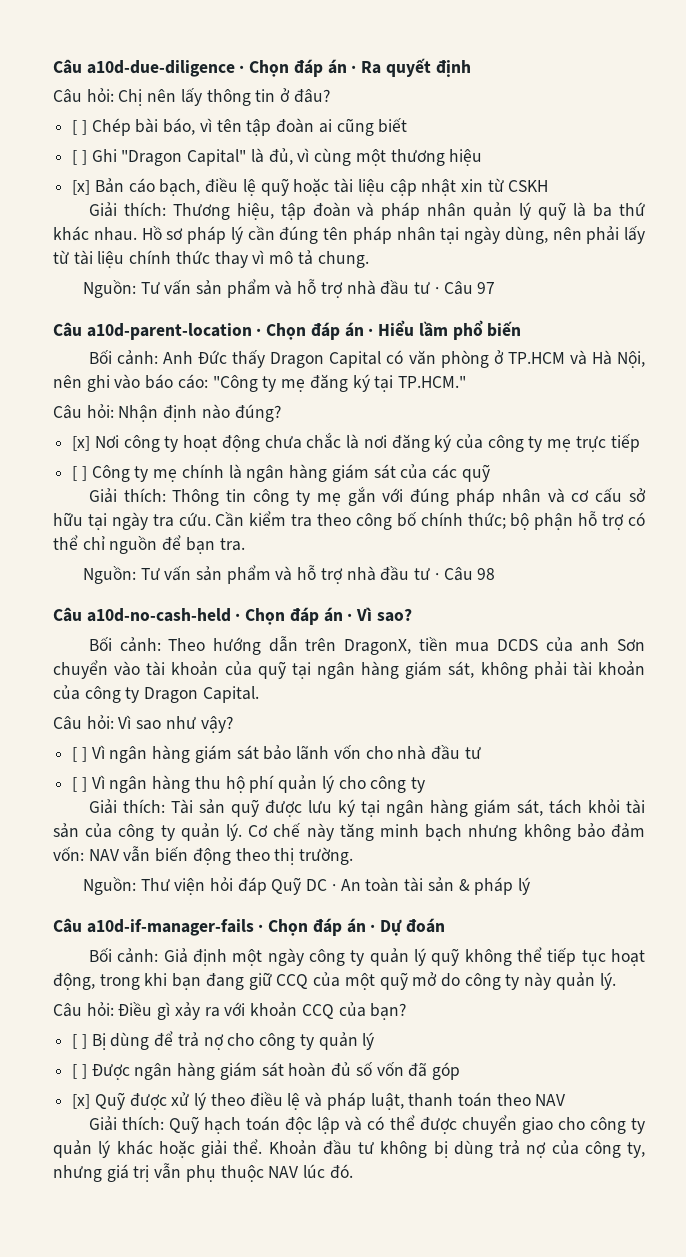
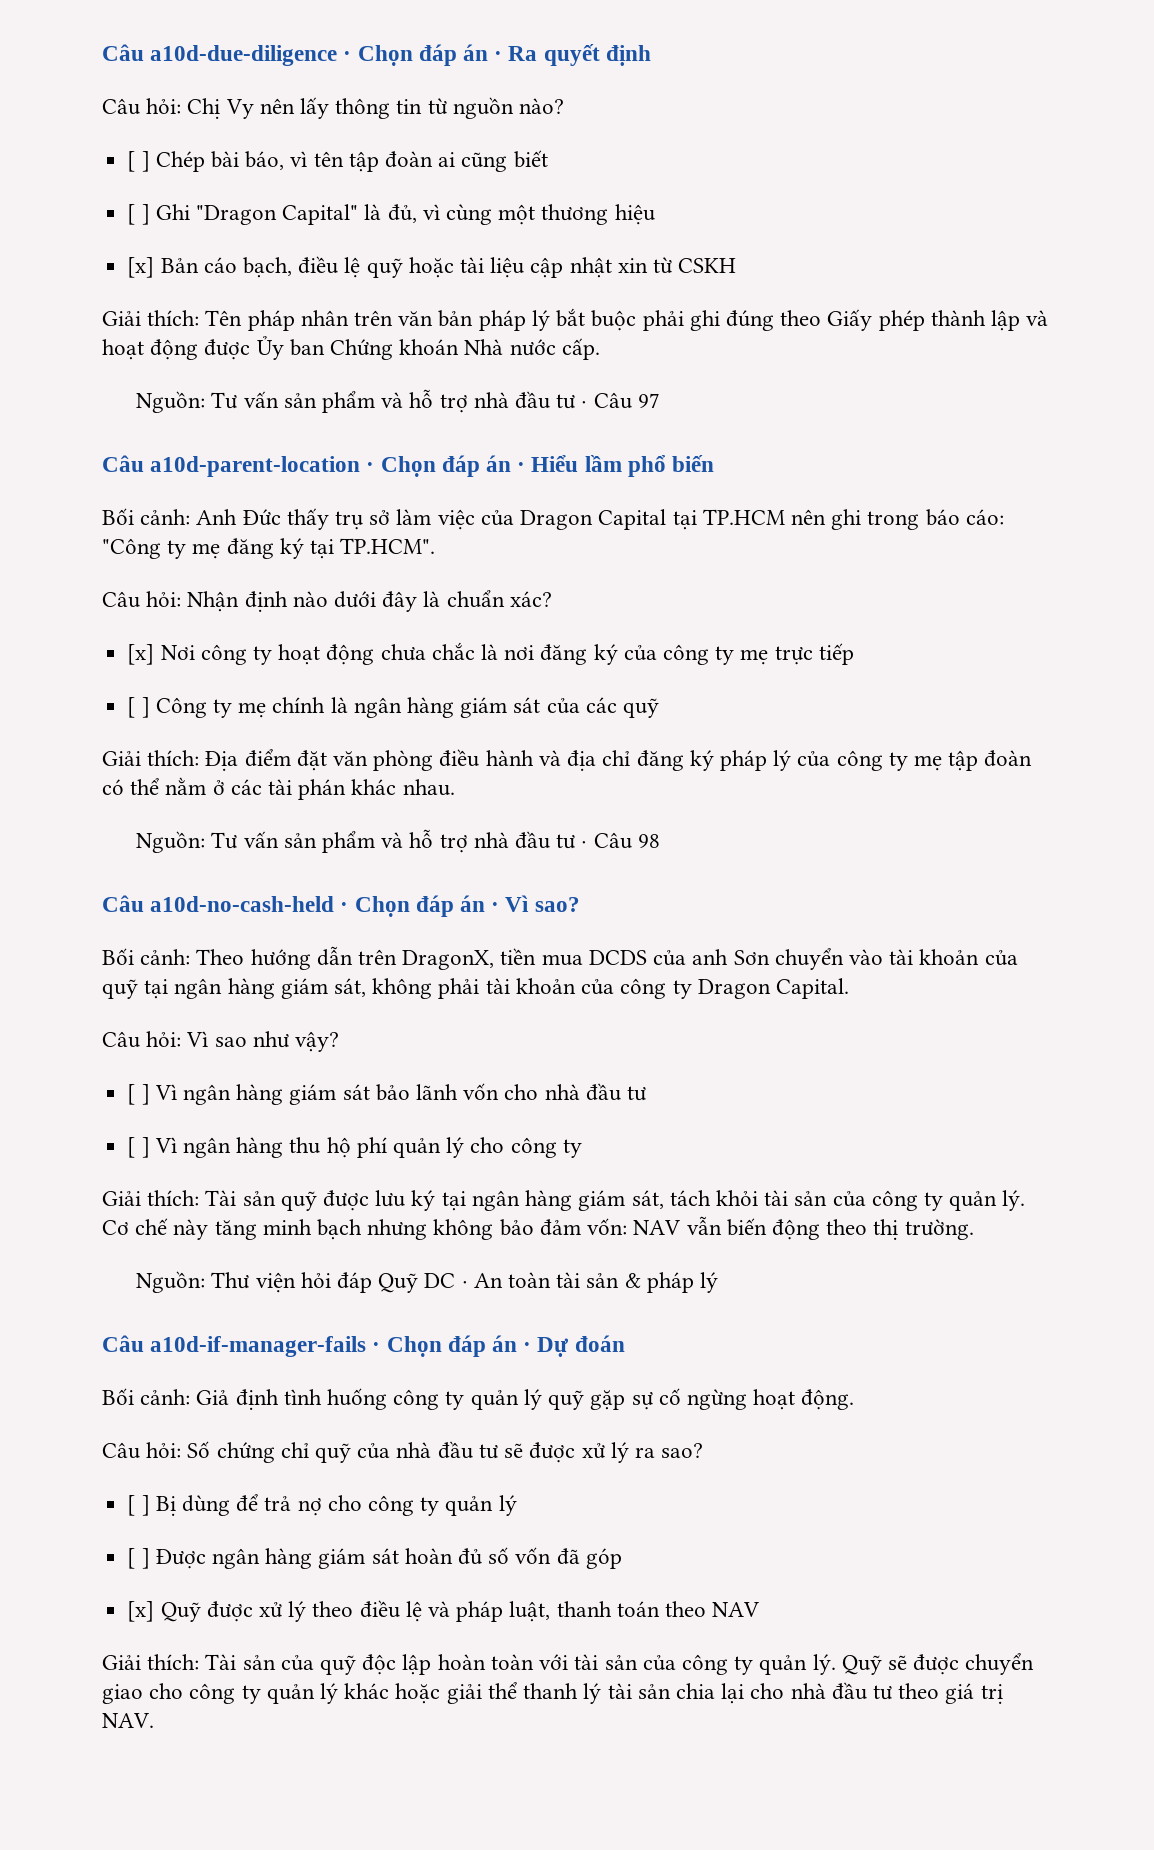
- Câu hỏi: Chị nên lấy thông tin ở đâu?
+ Câu hỏi: Chị Vy nên lấy thông tin từ nguồn nào?
- Giải thích: Thương hiệu, tập đoàn và pháp nhân quản lý quỹ là ba thứ khác nhau. Hồ sơ pháp lý cần đúng tên pháp nhân tại ngày dùng, nên phải lấy từ tài liệu chính thức thay vì mô tả chung.
+ Giải thích: Tên pháp nhân trên văn bản pháp lý bắt buộc phải ghi đúng theo Giấy phép thành lập và hoạt động được Ủy ban Chứng khoán Nhà nước cấp.
- Bối cảnh: Anh Đức thấy Dragon Capital có văn phòng ở TP.HCM và Hà Nội, nên ghi vào báo cáo: "Công ty mẹ đăng ký tại TP.HCM."
+ Bối cảnh: Anh Đức thấy trụ sở làm việc của Dragon Capital tại TP.HCM nên ghi trong báo cáo: "Công ty mẹ đăng ký tại TP.HCM".
- Câu hỏi: Nhận định nào đúng?
+ Câu hỏi: Nhận định nào dưới đây là chuẩn xác?
- Giải thích: Thông tin công ty mẹ gắn với đúng pháp nhân và cơ cấu sở hữu tại ngày tra cứu. Cần kiểm tra theo công bố chính thức; bộ phận hỗ trợ có thể chỉ nguồn để bạn tra.
+ Giải thích: Địa điểm đặt văn phòng điều hành và địa chỉ đăng ký pháp lý của công ty mẹ tập đoàn có thể nằm ở các tài phán khác nhau.
- Bối cảnh: Giả định một ngày công ty quản lý quỹ không thể tiếp tục hoạt động, trong khi bạn đang giữ CCQ của một quỹ mở do công ty này quản lý.
- Câu hỏi: Điều gì xảy ra với khoản CCQ của bạn?
+ Bối cảnh: Giả định tình huống công ty quản lý quỹ gặp sự cố ngừng hoạt động.
+ Câu hỏi: Số chứng chỉ quỹ của nhà đầu tư sẽ được xử lý ra sao?
- Giải thích: Quỹ hạch toán độc lập và có thể được chuyển giao cho công ty quản lý khác hoặc giải thể. Khoản đầu tư không bị dùng trả nợ của công ty, nhưng giá trị vẫn phụ thuộc NAV lúc đó.
+ Giải thích: Tài sản của quỹ độc lập hoàn toàn với tài sản của công ty quản lý. Quỹ sẽ được chuyển giao cho công ty quản lý khác hoặc giải thể thanh lý tài sản chia lại cho nhà đầu tư theo giá trị NAV.

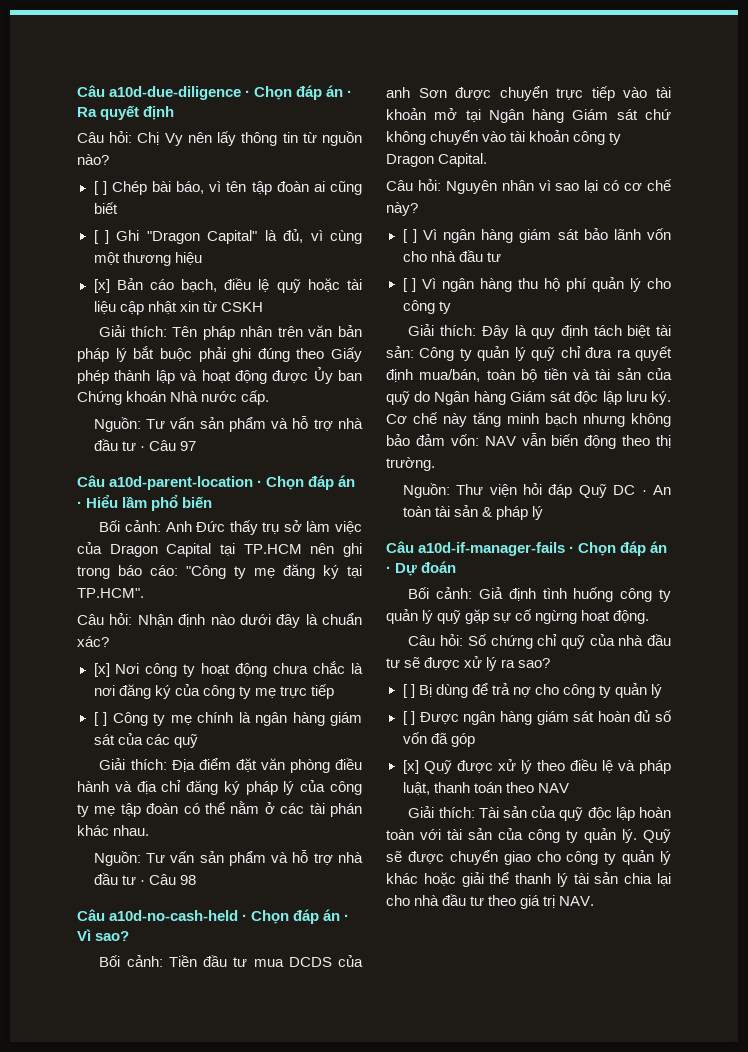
- Bối cảnh: Theo hướng dẫn trên DragonX, tiền mua DCDS của anh Sơn chuyển vào tài khoản của quỹ tại ngân hàng giám sát, không phải tài khoản của công ty Dragon Capital.
+ Bối cảnh: Tiền đầu tư mua DCDS của anh Sơn được chuyển trực tiếp vào tài khoản mở tại Ngân hàng Giám sát chứ không chuyển vào tài khoản công ty Dragon Capital.
- Câu hỏi: Vì sao như vậy?
+ Câu hỏi: Nguyên nhân vì sao lại có cơ chế này?
- Giải thích: Tài sản quỹ được lưu ký tại ngân hàng giám sát, tách khỏi tài sản của công ty quản lý.
+ Giải thích: Đây là quy định tách biệt tài sản: Công ty quản lý quỹ chỉ đưa ra quyết định mua/bán, toàn bộ tiền và tài sản của quỹ do Ngân hàng Giám sát độc lập lưu ký.

